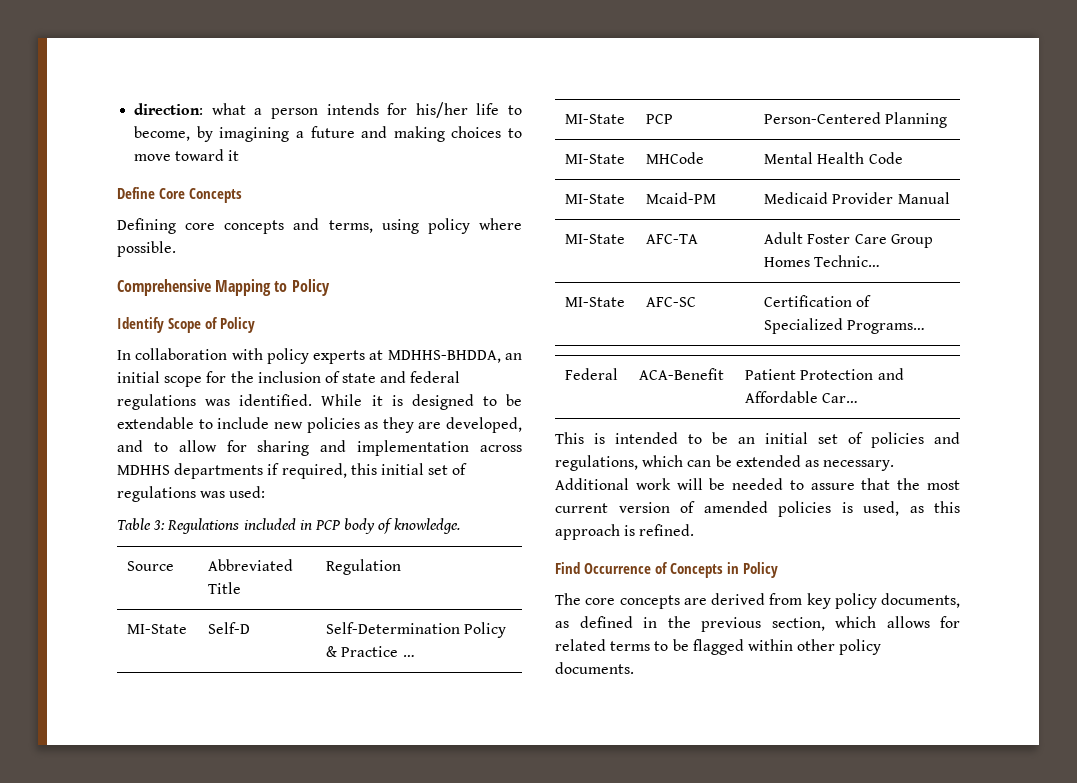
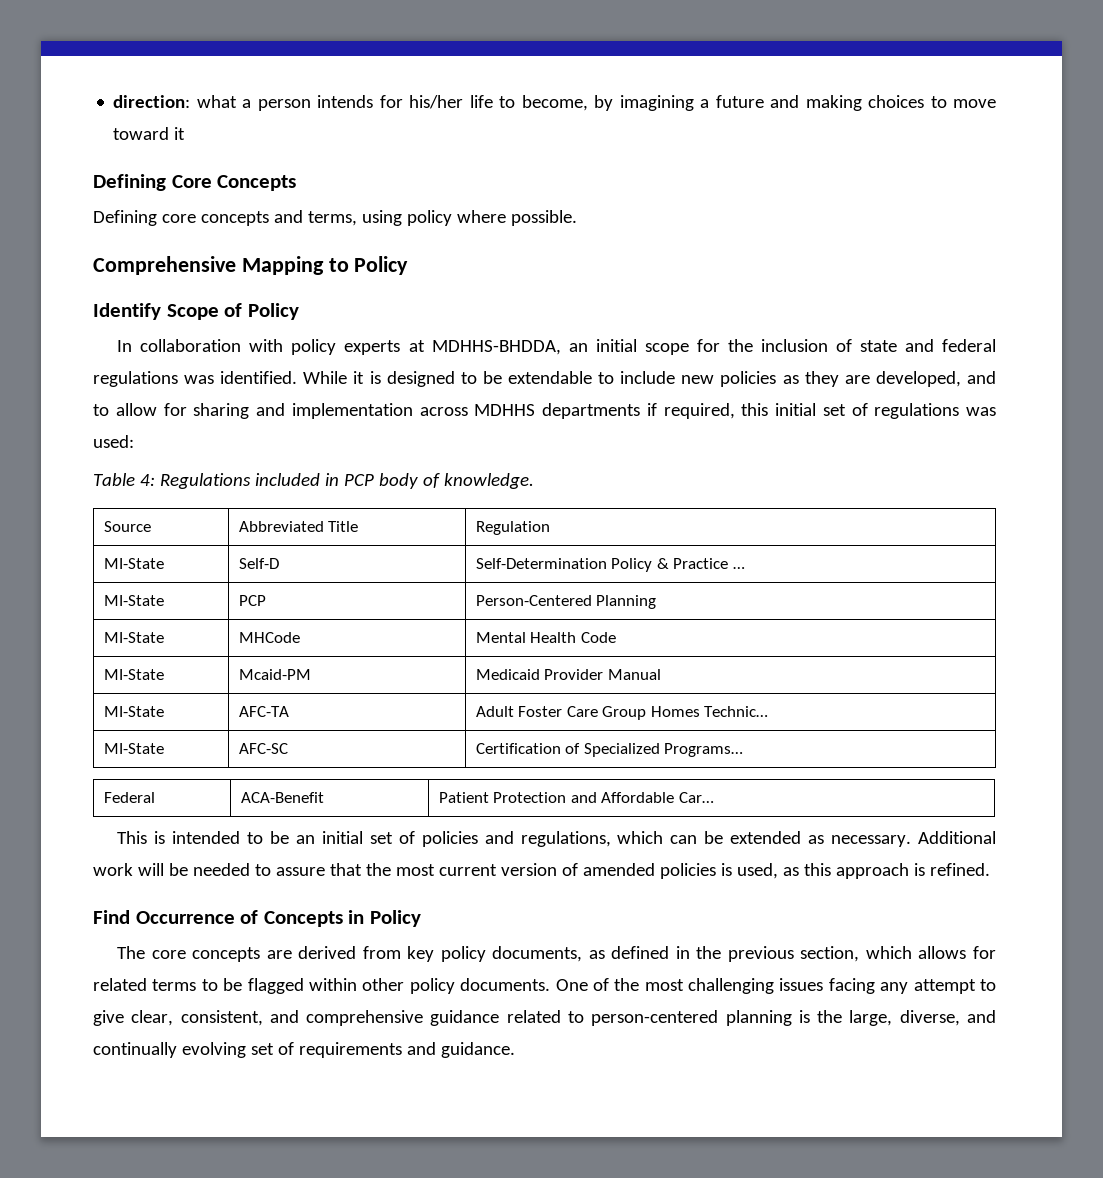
- Define Core Concepts
+ Defining Core Concepts
- Table 3: Regulations included in PCP body of knowledge.
+ Table 4: Regulations included in PCP body of knowledge.
+ One of the most challenging issues facing any attempt to give clear, consistent, and comprehensive guidance related to person-centered planning is the large, diverse, and continually evolving set of requirements and guidance.

